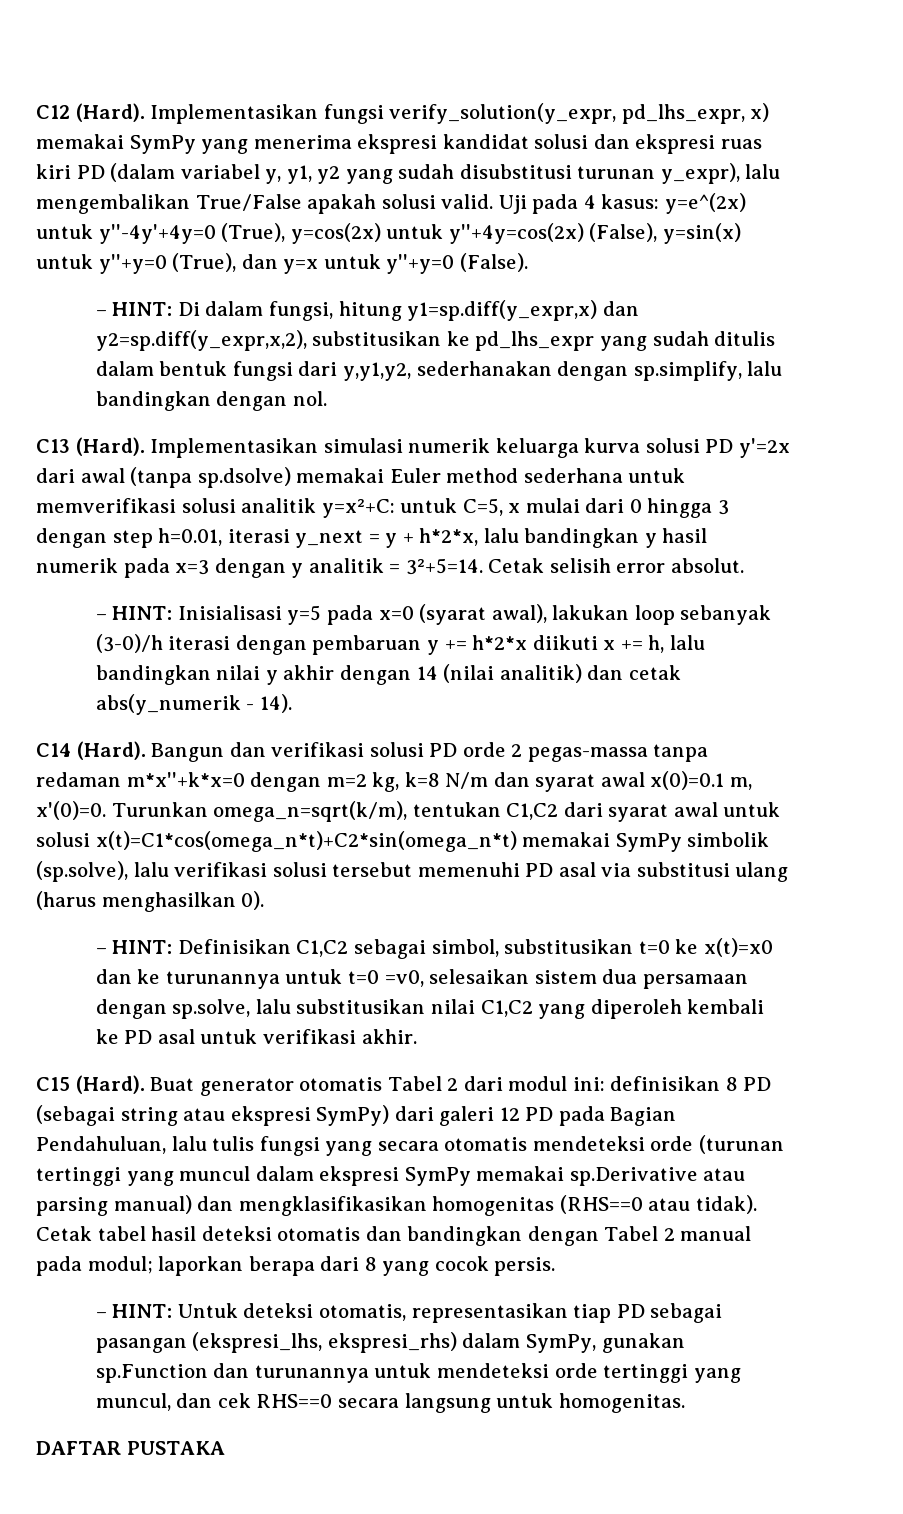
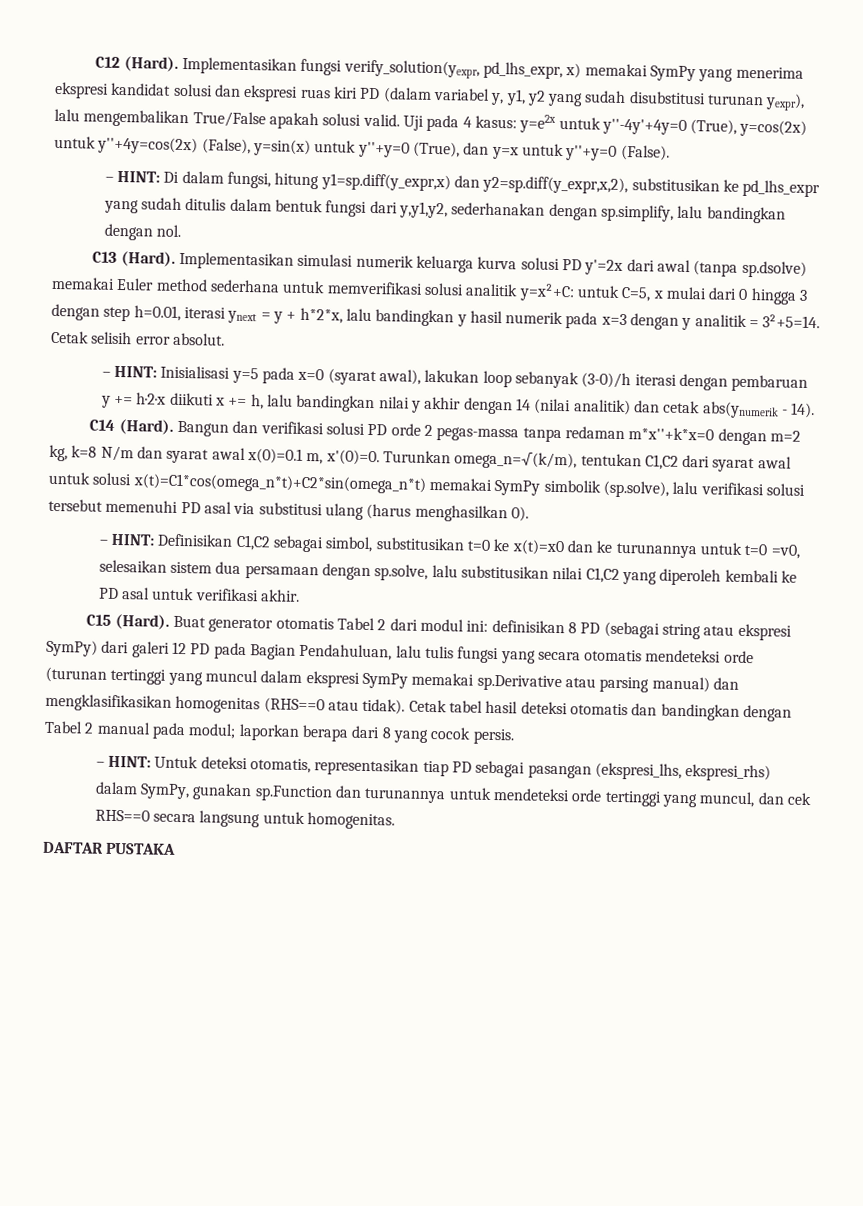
- Implementasikan fungsi verify_solution(y_expr, pd_lhs_expr, x) memakai SymPy yang menerima ekspresi kandidat solusi dan ekspresi ruas kiri PD (dalam variabel y, y1, y2 yang sudah disubstitusi turunan y_expr), lalu mengembalikan True/False apakah solusi valid.
+ Implementasikan fungsi verify_solution(yexpr, pd_lhs_expr, x) memakai SymPy yang menerima ekspresi kandidat solusi dan ekspresi ruas kiri PD (dalam variabel y, y1, y2 yang sudah disubstitusi turunan yexpr), lalu mengembalikan True/False apakah solusi valid.
- Uji pada 4 kasus: y=e^(2x) untuk y''-4y'+4y=0 (True), y=cos(2x) untuk y''+4y=cos(2x) (False), y=sin(x) untuk y''+y=0 (True), dan y=x untuk y''+y=0 (False).
+ Uji pada 4 kasus: y=e2x untuk y''-4y'+4y=0 (True), y=cos(2x) untuk y''+4y=cos(2x) (False), y=sin(x) untuk y''+y=0 (True), dan y=x untuk y''+y=0 (False).
- Implementasikan simulasi numerik keluarga kurva solusi PD y'=2x dari awal (tanpa sp.dsolve) memakai Euler method sederhana untuk memverifikasi solusi analitik y=x²+C: untuk C=5, x mulai dari 0 hingga 3 dengan step h=0.01, iterasi y_next = y + h*2*x, lalu bandingkan y hasil numerik pada x=3 dengan y analitik = 3²+5=14.
+ Implementasikan simulasi numerik keluarga kurva solusi PD y'=2x dari awal (tanpa sp.dsolve) memakai Euler method sederhana untuk memverifikasi solusi analitik y=x²+C: untuk C=5, x mulai dari 0 hingga 3 dengan step h=0.01, iterasi ynext = y + h*2*x, lalu bandingkan y hasil numerik pada x=3 dengan y analitik = 3²+5=14.
- – HINT: Inisialisasi y=5 pada x=0 (syarat awal), lakukan loop sebanyak (3-0)/h iterasi dengan pembaruan y += h*2*x diikuti x += h, lalu bandingkan nilai y akhir dengan 14 (nilai analitik) dan cetak abs(y_numerik - 14).
+ – HINT: Inisialisasi y=5 pada x=0 (syarat awal), lakukan loop sebanyak (3-0)/h iterasi dengan pembaruan y += h·2·x diikuti x += h, lalu bandingkan nilai y akhir dengan 14 (nilai analitik) dan cetak abs(ynumerik - 14).
- Turunkan omega_n=sqrt(k/m), tentukan C1,C2 dari syarat awal untuk solusi x(t)=C1*cos(omega_n*t)+C2*sin(omega_n*t) memakai SymPy simbolik (sp.solve), lalu verifikasi solusi tersebut memenuhi PD asal via substitusi ulang (harus menghasilkan 0).
+ Turunkan omega_n=√(k/m), tentukan C1,C2 dari syarat awal untuk solusi x(t)=C1*cos(omega_n*t)+C2*sin(omega_n*t) memakai SymPy simbolik (sp.solve), lalu verifikasi solusi tersebut memenuhi PD asal via substitusi ulang (harus menghasilkan 0).

